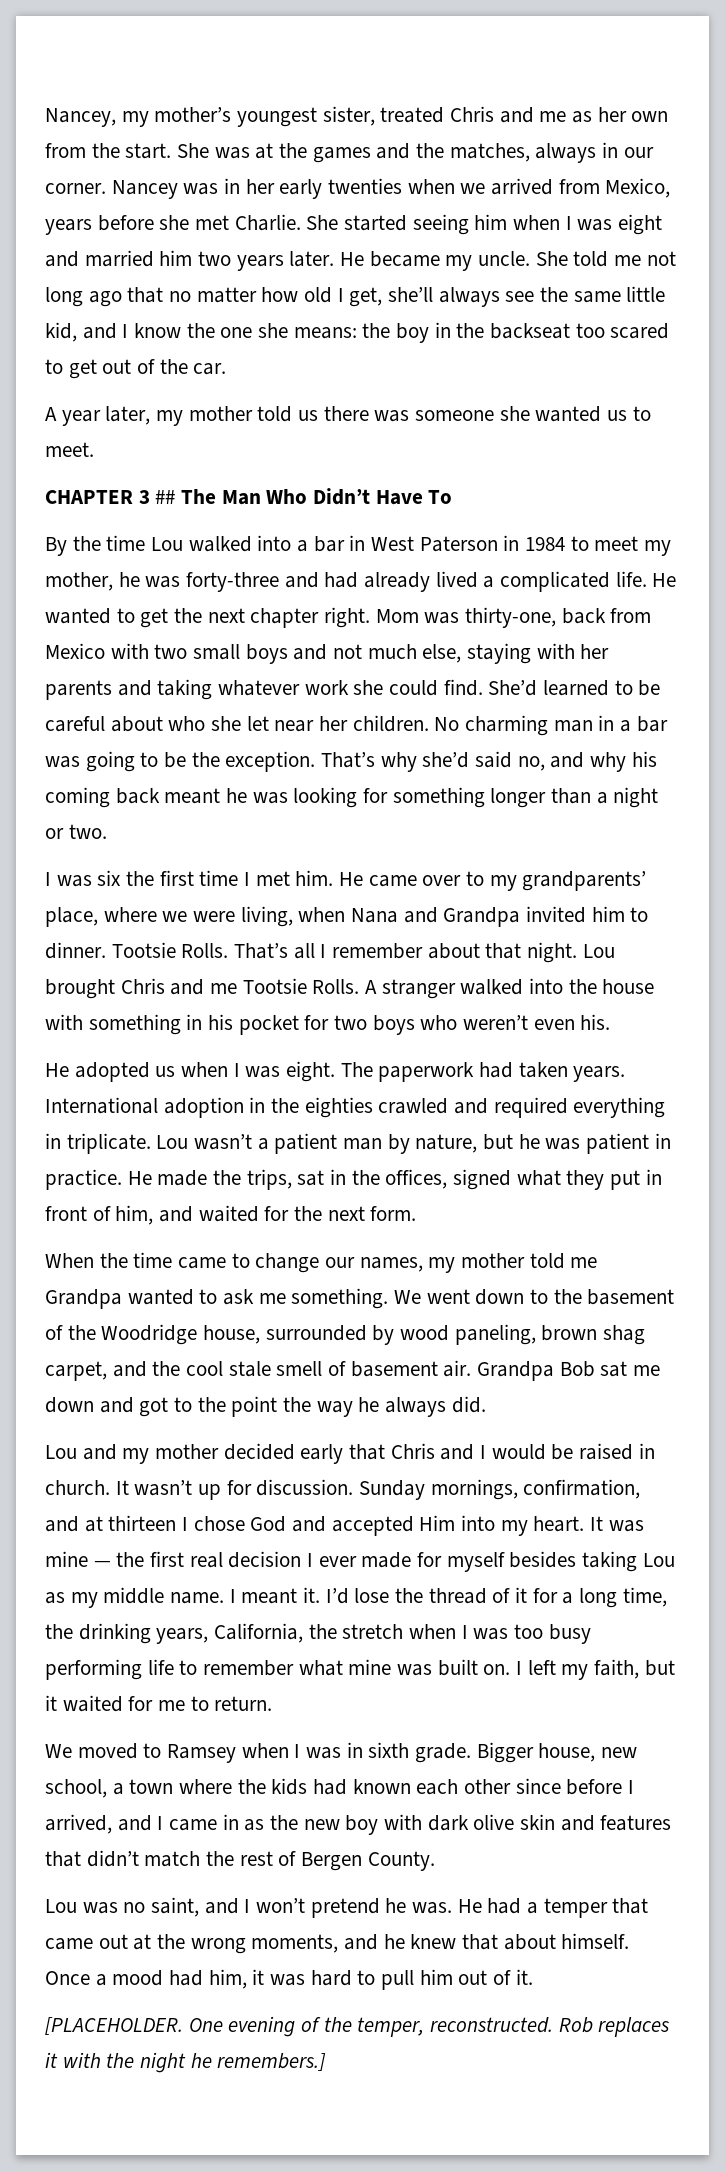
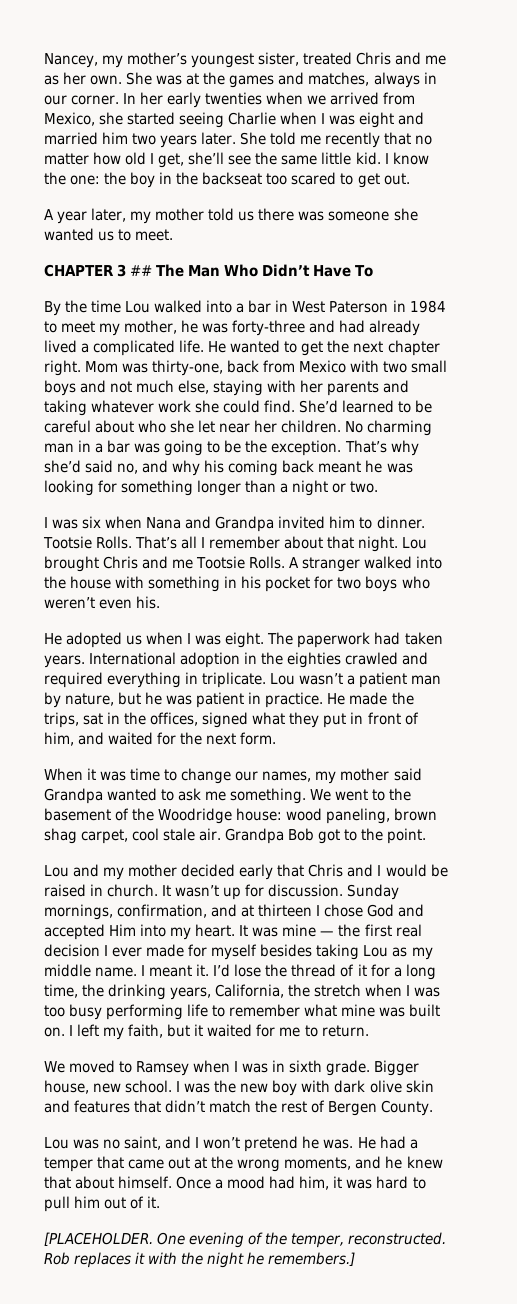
- Nancey, my mother’s youngest sister, treated Chris and me as her own from the start.
+ Nancey, my mother’s youngest sister, treated Chris and me as her own.
- She was at the games and the matches, always in our corner.
+ She was at the games and matches, always in our corner.
- Nancey was in her early twenties when we arrived from Mexico, years before she met Charlie. She started seeing him when I was eight and married him two years later.
+ In her early twenties when we arrived from Mexico, she started seeing Charlie when I was eight and married him two years later.
- He became my uncle. She told me not long ago that no matter how old I get, she’ll always see the same little kid, and I know the one she means: the boy in the backseat too scared to get out of the car.
+ She told me recently that no matter how old I get, she’ll see the same little kid. I know the one: the boy in the backseat too scared to get out.
- I was six the first time I met him. He came over to my grandparents’ place, where we were living, when Nana and Grandpa invited him to dinner.
+ I was six when Nana and Grandpa invited him to dinner.
- When the time came to change our names, my mother told me Grandpa wanted to ask me something.
+ When it was time to change our names, my mother said Grandpa wanted to ask me something.
- We went down to the basement of the Woodridge house, surrounded by wood paneling, brown shag carpet, and the cool stale smell of basement air. Grandpa Bob sat me down and got to the point the way he always did.
+ We went to the basement of the Woodridge house: wood paneling, brown shag carpet, cool stale air. Grandpa Bob got to the point.
- Bigger house, new school, a town where the kids had known each other since before I arrived, and I came in as the new boy with dark olive skin and features that didn’t match the rest of Bergen County.
+ Bigger house, new school. I was the new boy with dark olive skin and features that didn’t match the rest of Bergen County.

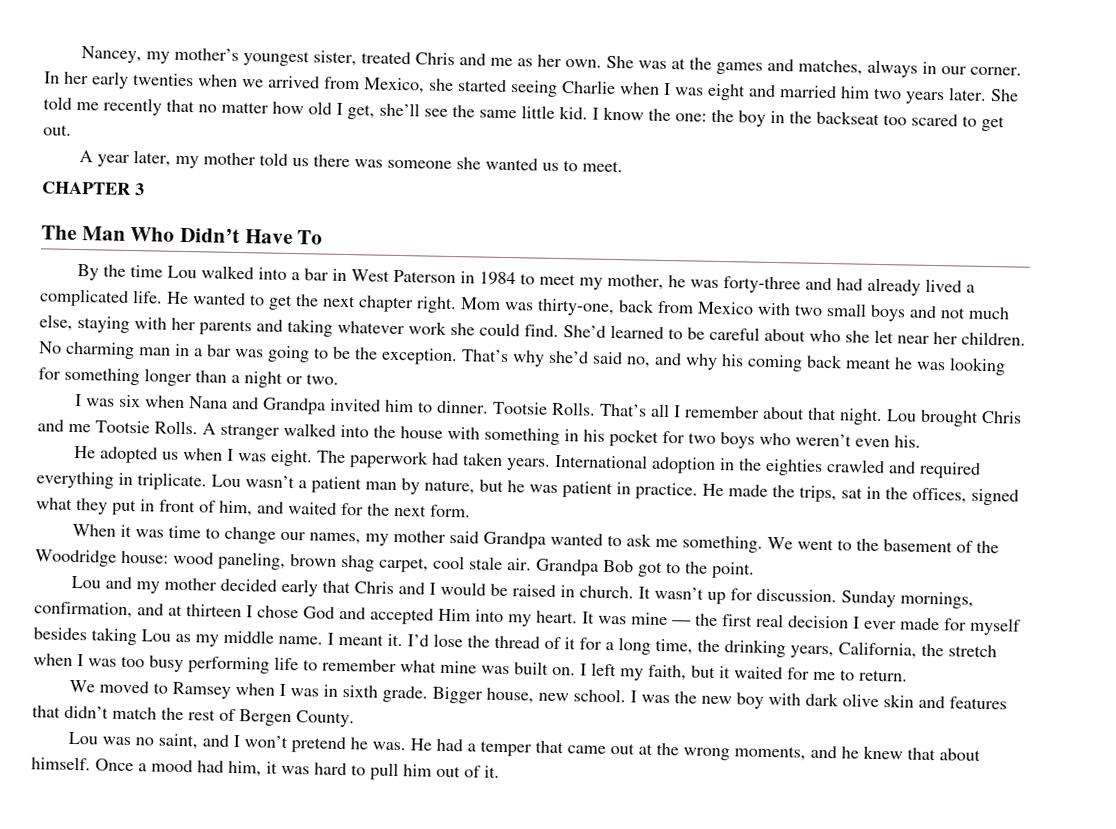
- CHAPTER 3 ## The Man Who Didn’t Have To
+ CHAPTER 3
+ The Man Who Didn’t Have To
- [PLACEHOLDER. One evening of the temper, reconstructed. Rob replaces it with the night he remembers.]

